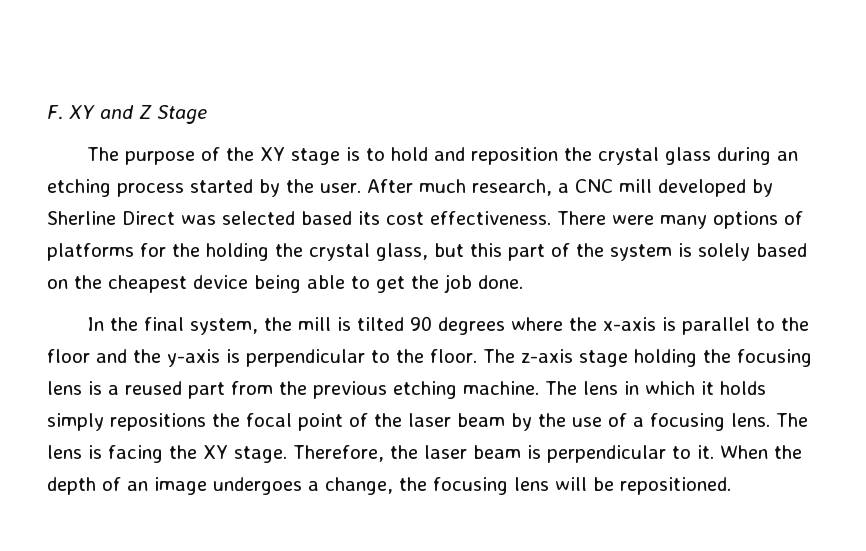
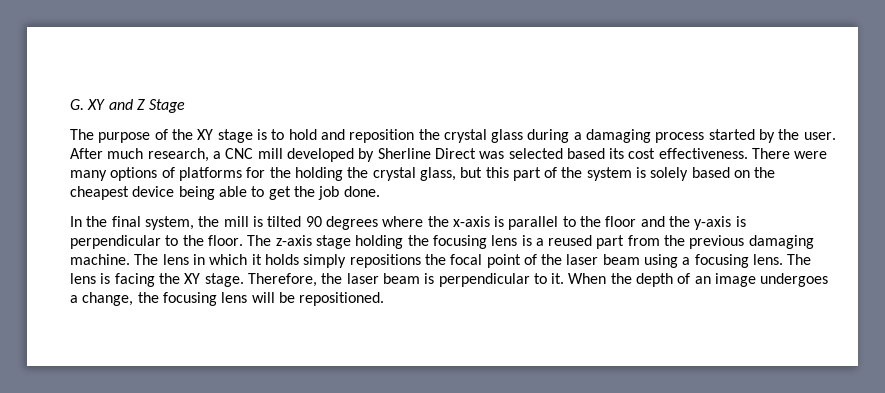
- F. XY and Z Stage
+ G. XY and Z Stage
- The purpose of the XY stage is to hold and reposition the crystal glass during an etching process started by the user.
+ The purpose of the XY stage is to hold and reposition the crystal glass during a damaging process started by the user.
- The z-axis stage holding the focusing lens is a reused part from the previous etching machine.
+ The z-axis stage holding the focusing lens is a reused part from the previous damaging machine.
- The lens in which it holds simply repositions the focal point of the laser beam by the use of a focusing lens.
+ The lens in which it holds simply repositions the focal point of the laser beam using a focusing lens.

